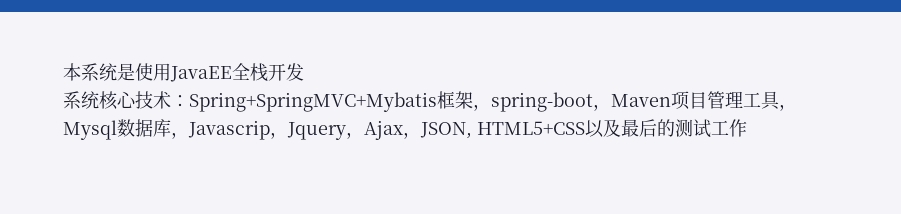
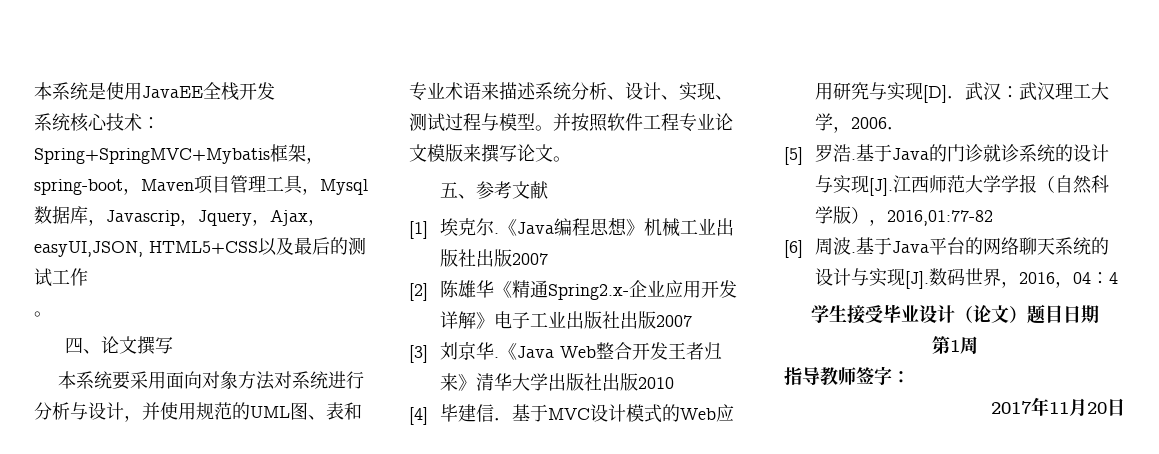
- 系统核心技术：Spring+SpringMVC+Mybatis框架，spring-boot，Maven项目管理工具，Mysql数据库，Javascrip，Jquery，Ajax，JSON, HTML5+CSS以及最后的测试工作
+ 系统核心技术：Spring+SpringMVC+Mybatis框架，spring-boot，Maven项目管理工具，Mysql数据库，Javascrip，Jquery，Ajax，easyUI,JSON, HTML5+CSS以及最后的测试工作
+ 。
+ 四、论文撰写
+ 本系统要采用面向对象方法对系统进行分析与设计，并使用规范的UML图、表和专业术语来描述系统分析、设计、实现、测试过程与模型。并按照软件工程专业论文模版来撰写论文。
+ 五、参考文献
+ [1]埃克尔.《Java编程思想》机械工业出版社出版2007
+ [2]陈雄华《精通Spring2.x-企业应用开发详解》电子工业出版社出版2007
+ [3]刘京华.《Java Web整合开发王者归来》清华大学出版社出版2010
+ [4]毕建信．基于MVC设计模式的Web应用研究与实现[D]．武汉：武汉理工大学，2006．
+ [5]罗浩.基于Java的门诊就诊系统的设计与实现[J].江西师范大学学报（自然科学版），2016,01:77-82
+ [6]周波.基于Java平台的网络聊天系统的设计与实现[J].数码世界，2016，04：4
+ 学生接受毕业设计（论文）题目日期
+ 第1周
+ 指导教师签字：
+ 2017年11月20日

